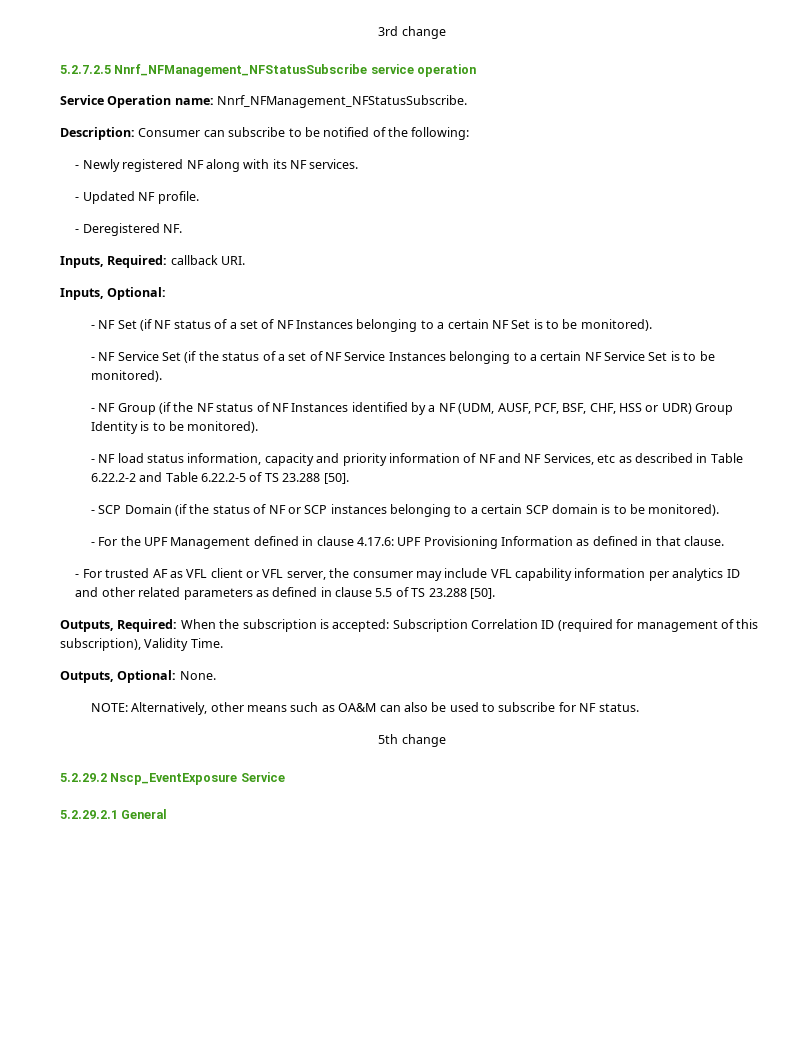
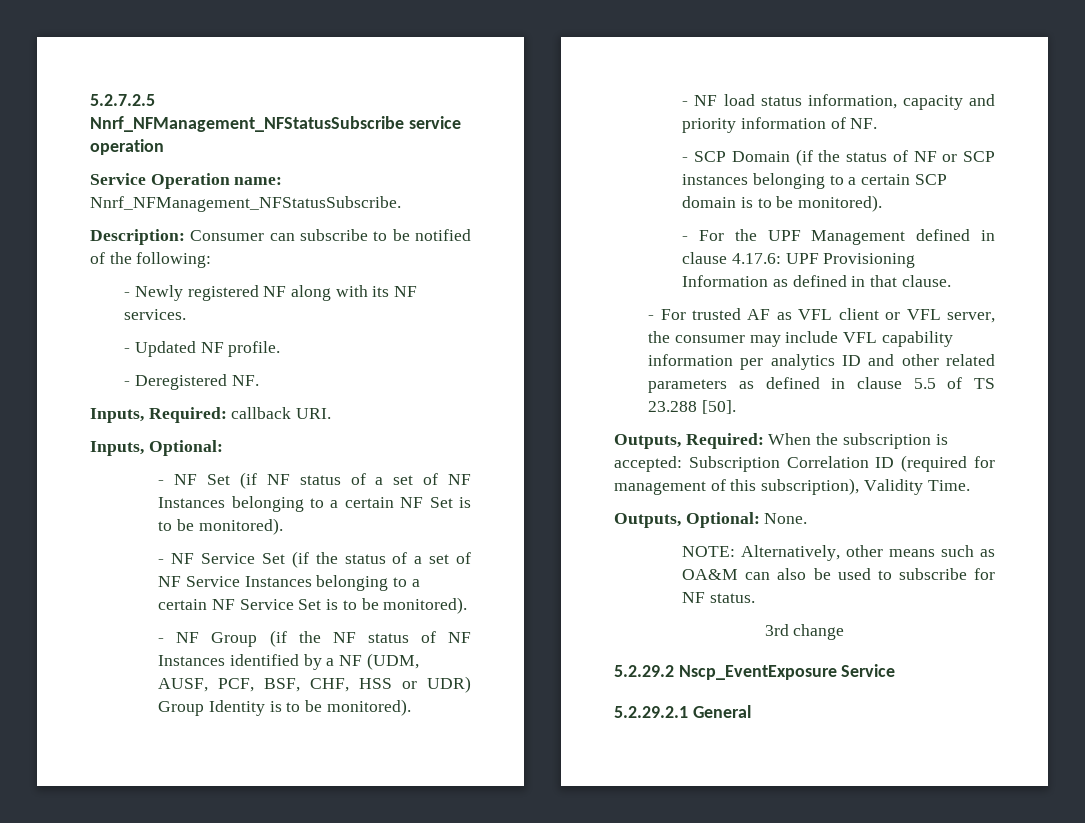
- 3rd change
- - NF load status information, capacity and priority information of NF and NF Services, etc as described in Table 6.22.2-2 and Table 6.22.2-5 of TS 23.288 [50].
+ - NF load status information, capacity and priority information of NF.
- 5th change
+ 3rd change

